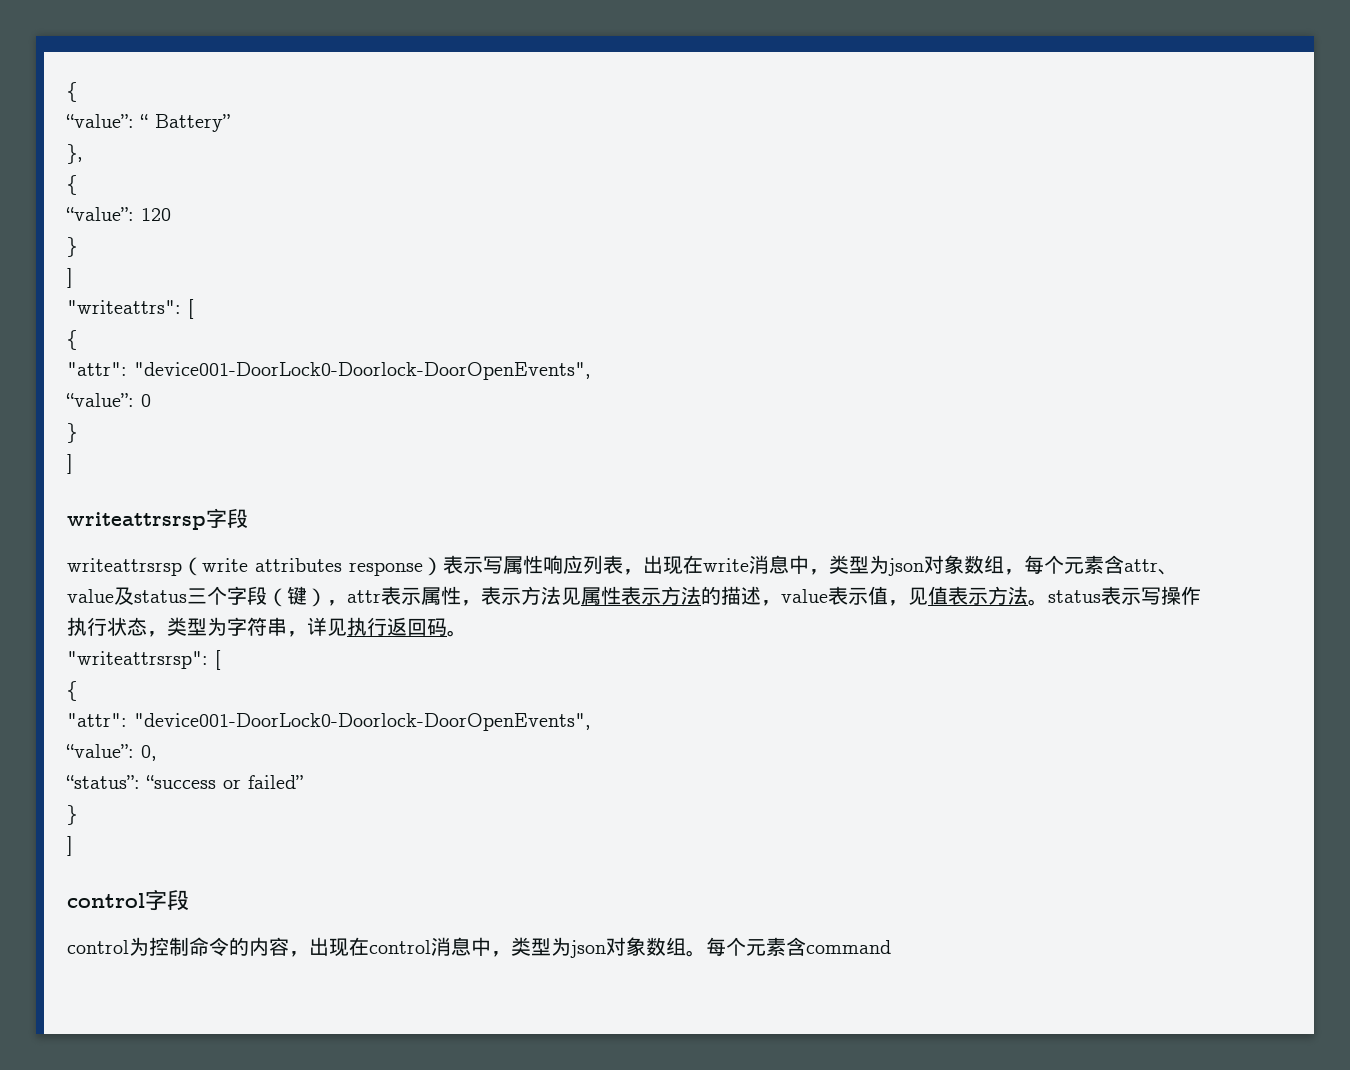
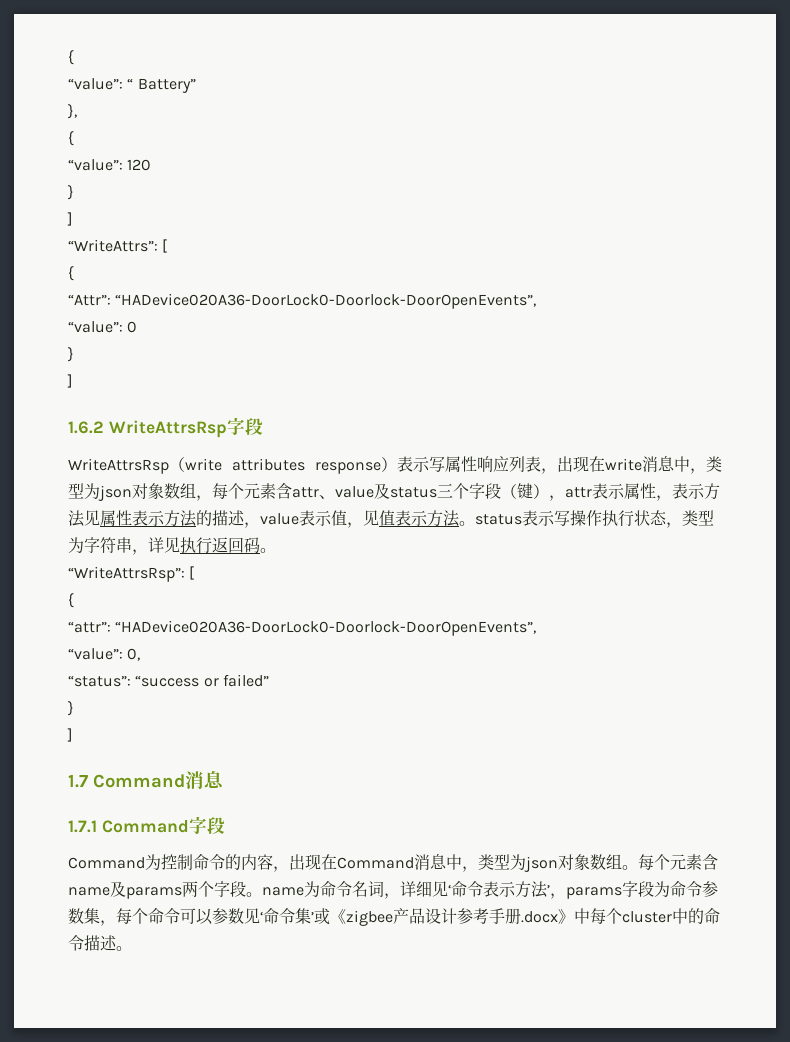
- "writeattrs": [
+ “WriteAttrs”: [
  {
- "attr": "device001-DoorLock0-Doorlock-DoorOpenEvents",
+ “Attr”: “HADevice020A36-DoorLock0-Doorlock-DoorOpenEvents”,
- writeattrsrsp字段
- writeattrsrsp（write attributes response）表示写属性响应列表，出现在write消息中，类型为json对象数组，每个元素含attr、value及status三个字段（键），attr表示属性，表示方法见属性表示方法的描述，value表示值，见值表示方法。status表示写操作执行状态，类型为字符串，详见执行返回码。
+ 1.6.2 WriteAttrsRsp字段
+ WriteAttrsRsp（write attributes response）表示写属性响应列表，出现在write消息中，类型为json对象数组，每个元素含attr、value及status三个字段（键），attr表示属性，表示方法见属性表示方法的描述，value表示值，见值表示方法。status表示写操作执行状态，类型为字符串，详见执行返回码。
- "writeattrsrsp": [
+ “WriteAttrsRsp”: [
  {
- "attr": "device001-DoorLock0-Doorlock-DoorOpenEvents",
+ “attr”: “HADevice020A36-DoorLock0-Doorlock-DoorOpenEvents”,
- control字段
- control为控制命令的内容，出现在control消息中，类型为json对象数组。
+ 1.7 Command消息
+ 1.7.1 Command字段
+ Command为控制命令的内容，出现在Command消息中，类型为json对象数组。
- 每个元素含command
+ 每个元素含name及params两个字段。name为命令名词，详细见‘命令表示方法’，params字段为命令参数集，每个命令可以参数见‘命令集’或《zigbee产品设计参考手册.docx》中每个cluster中的命令描述。

